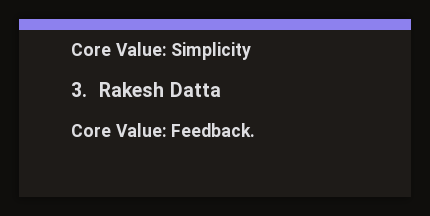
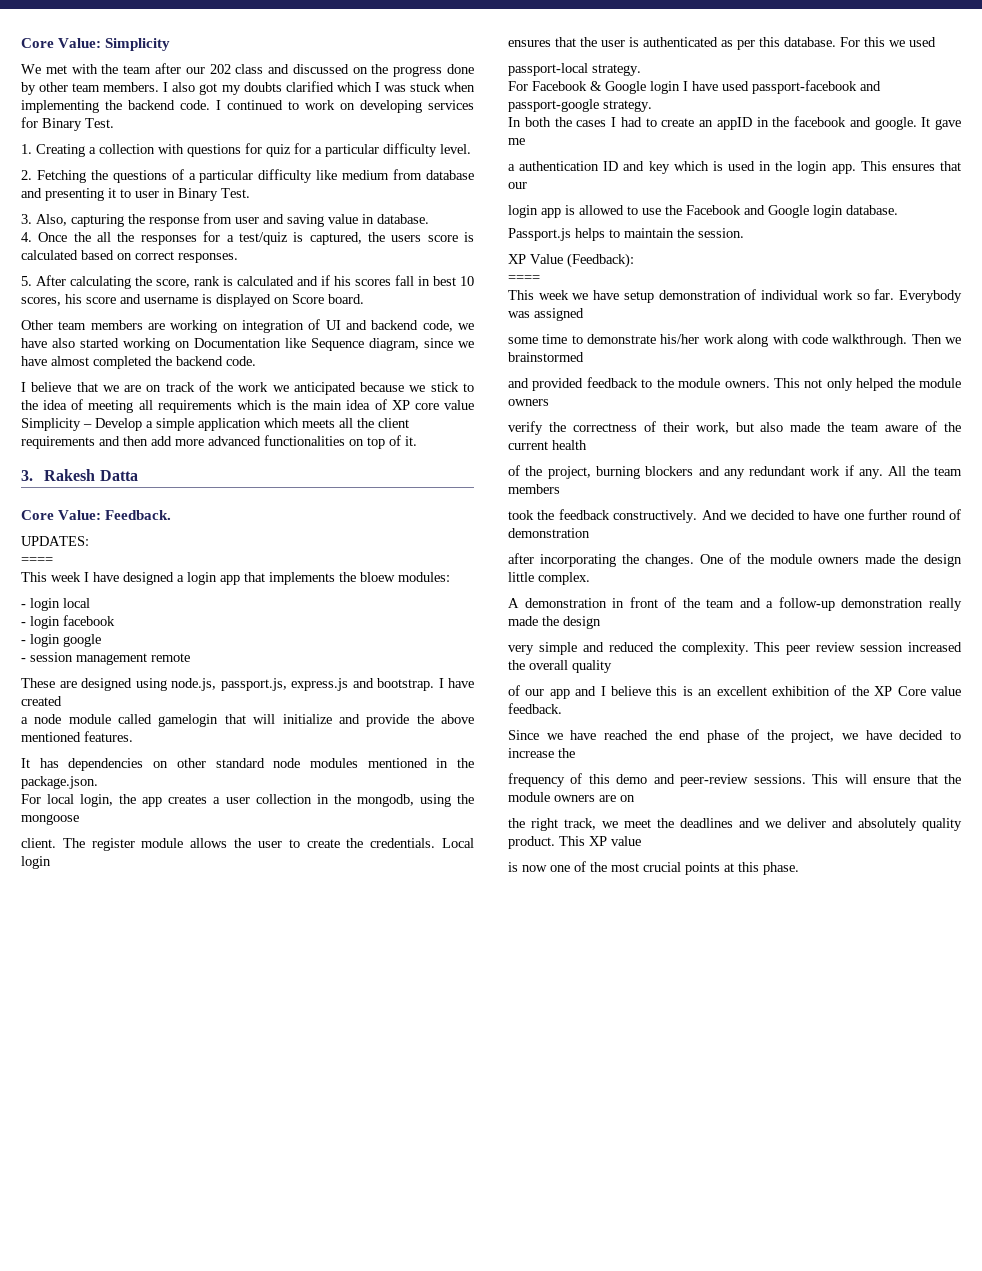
+ We met with the team after our 202 class and discussed on the progress done by other team members. I also got my doubts clarified which I was stuck when implementing the backend code. I continued to work on developing services for Binary Test.
+ 1. Creating a collection with questions for quiz for a particular difficulty level.
+ 2. Fetching the questions of a particular difficulty like medium from database and presenting it to user in Binary Test.
+ 3. Also, capturing the response from user and saving value in database.
+ 4. Once the all the responses for a test/quiz is captured, the users score is calculated based on correct responses.
+ 5. After calculating the score, rank is calculated and if his scores fall in best 10 scores, his score and username is displayed on Score board.
+ Other team members are working on integration of UI and backend code, we have also started working on Documentation like Sequence diagram, since we have almost completed the backend code.
+ I believe that we are on track of the work we anticipated because we stick to the idea of meeting all requirements which is the main idea of XP core value Simplicity – Develop a simple application which meets all the client requirements and then add more advanced functionalities on top of it.
+ UPDATES:
+ ====
+ This week I have designed a login app that implements the bloew modules:
+ - login local
+ - login facebook
+ - login google
+ - session management remote
+ These are designed using node.js, passport.js, express.js and bootstrap. I have created
+ a node module called gamelogin that will initialize and provide the above mentioned features.
+ It has dependencies on other standard node modules mentioned in the package.json.
+ For local login, the app creates a user collection in the mongodb, using the mongoose
+ client. The register module allows the user to create the credentials. Local login
+ ensures that the user is authenticated as per this database. For this we used
+ passport-local strategy.
+ For Facebook & Google login I have used passport-facebook and passport-google strategy.
+ In both the cases I had to create an appID in the facebook and google. It gave me
+ a authentication ID and key which is used in the login app. This ensures that our
+ login app is allowed to use the Facebook and Google login database.
+ Passport.js helps to maintain the session.
+ XP Value (Feedback):
+ ====
+ This week we have setup demonstration of individual work so far. Everybody was assigned
+ some time to demonstrate his/her work along with code walkthrough. Then we brainstormed
+ and provided feedback to the module owners. This not only helped the module owners
+ verify the correctness of their work, but also made the team aware of the current health
+ of the project, burning blockers and any redundant work if any. All the team members
+ took the feedback constructively. And we decided to have one further round of demonstration
+ after incorporating the changes. One of the module owners made the design little complex.
+ A demonstration in front of the team and a follow-up demonstration really made the design
+ very simple and reduced the complexity. This peer review session increased the overall quality
+ of our app and I believe this is an excellent exhibition of the XP Core value feedback.
+ Since we have reached the end phase of the project, we have decided to increase the
+ frequency of this demo and peer-review sessions. This will ensure that the module owners are on
+ the right track, we meet the deadlines and we deliver and absolutely quality product. This XP value
+ is now one of the most crucial points at this phase.

